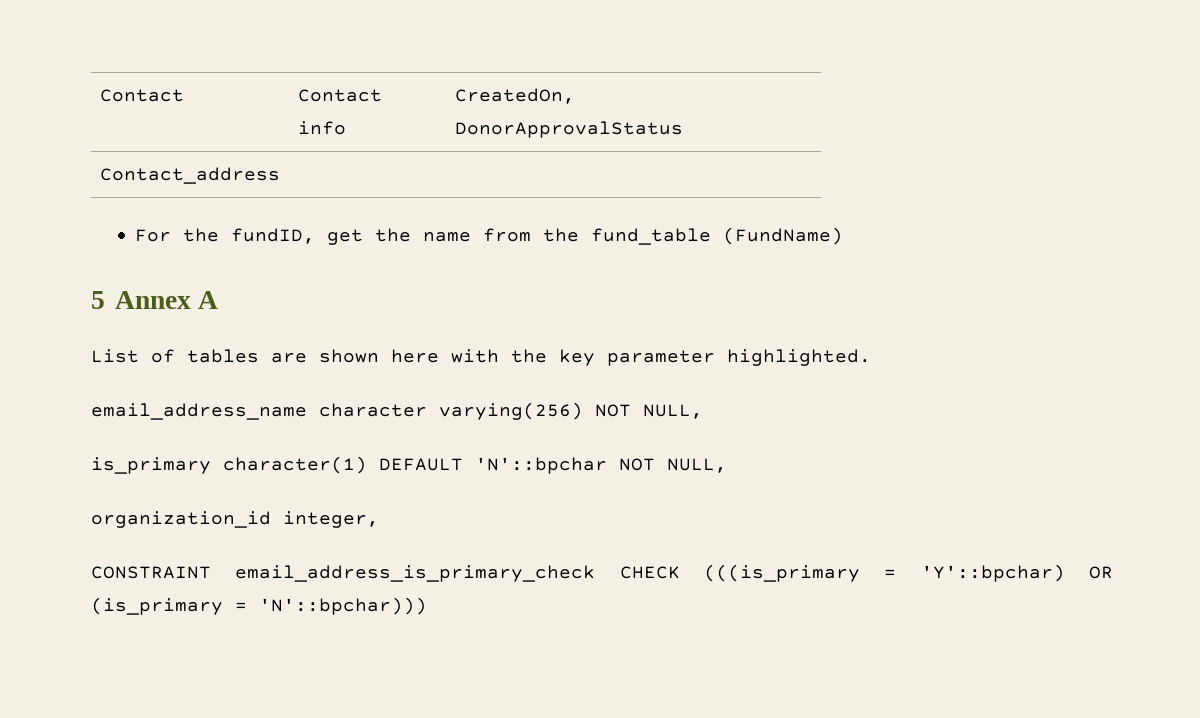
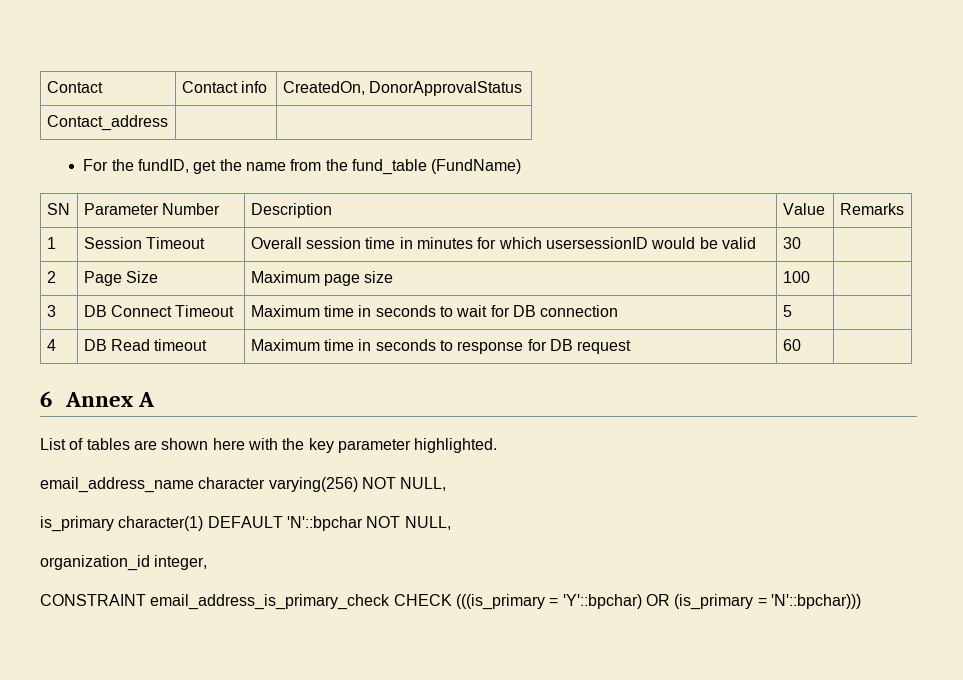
- 5 Annex A
+ SN | Parameter Number | Description | Value | Remarks
+ 1 | Session Timeout | Overall session time in minutes for which usersessionID would be valid | 30 |
+ 2 | Page Size | Maximum page size | 100 |
+ 3 | DB Connect Timeout | Maximum time in seconds to wait for DB connection | 5 |
+ 4 | DB Read timeout | Maximum time in seconds to response for DB request | 60 |
+ 6 Annex A

